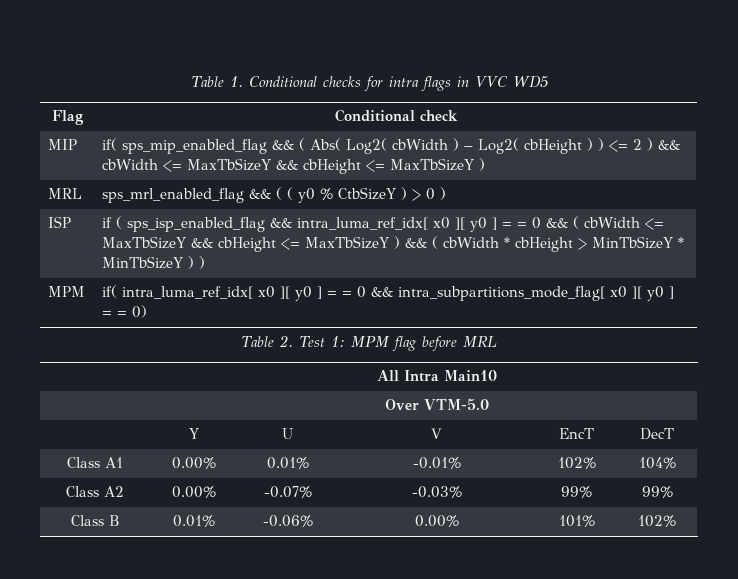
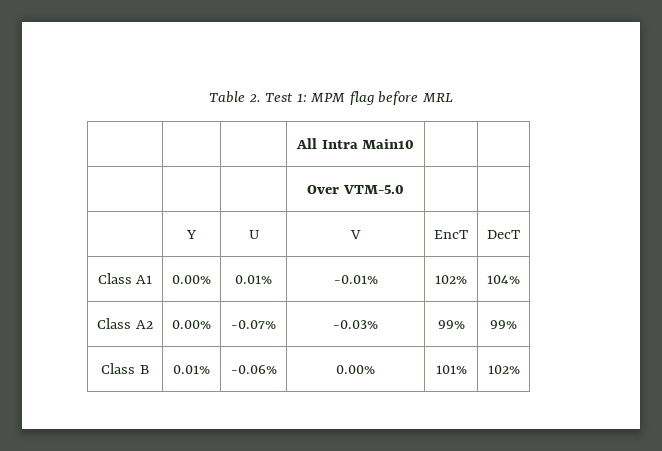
- Table 1. Conditional checks for intra flags in VVC WD5
- Flag | Conditional check
- MIP | if( sps_mip_enabled_flag && ( Abs( Log2( cbWidth ) − Log2( cbHeight ) ) <= 2 ) && cbWidth <= MaxTbSizeY && cbHeight <= MaxTbSizeY )
- MRL | sps_mrl_enabled_flag && ( ( y0 % CtbSizeY ) > 0 )
- ISP | if ( sps_isp_enabled_flag && intra_luma_ref_idx[ x0 ][ y0 ] = = 0 && ( cbWidth <= MaxTbSizeY && cbHeight <= MaxTbSizeY ) && ( cbWidth * cbHeight > MinTbSizeY * MinTbSizeY ) )
- MPM | if( intra_luma_ref_idx[ x0 ][ y0 ] = = 0 && intra_subpartitions_mode_flag[ x0 ][ y0 ] = = 0)

